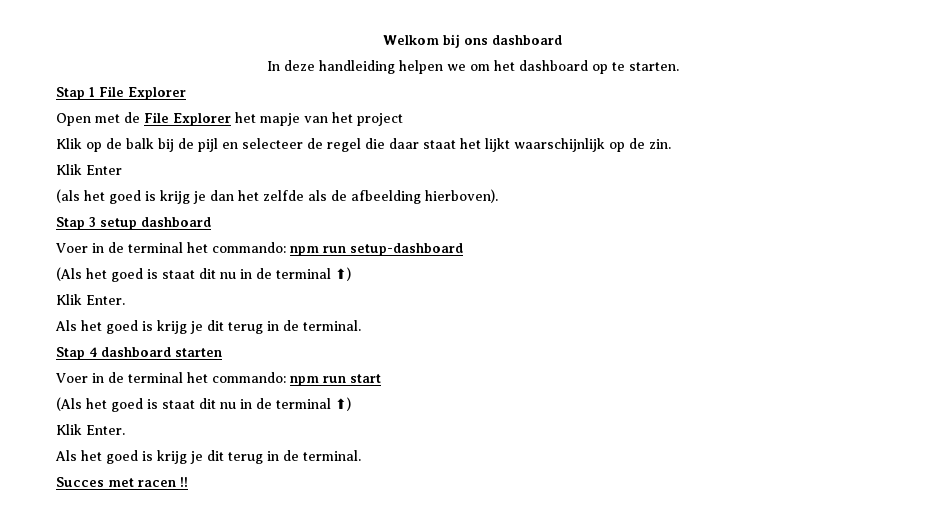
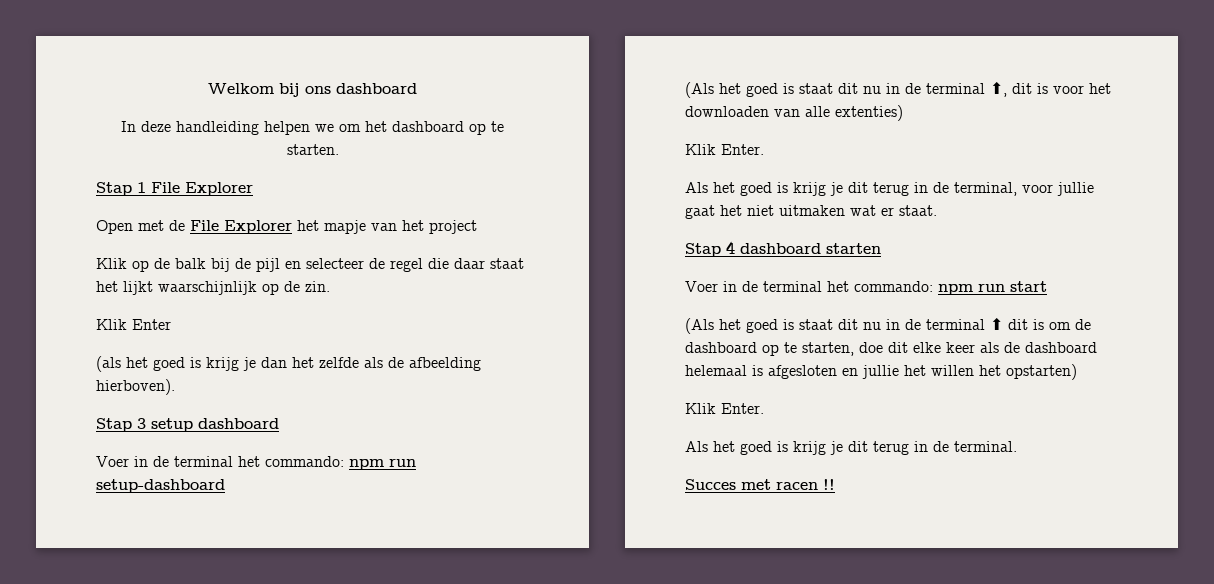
  Voer in de terminal het commando: npm run setup-dashboard
- (Als het goed is staat dit nu in de terminal ⬆)
+ (Als het goed is staat dit nu in de terminal ⬆, dit is voor het downloaden van alle extenties)
  Klik Enter.
- Als het goed is krijg je dit terug in de terminal.
+ Als het goed is krijg je dit terug in de terminal, voor jullie gaat het niet uitmaken wat er staat.
  Voer in de terminal het commando: npm run start
- (Als het goed is staat dit nu in de terminal ⬆)
+ (Als het goed is staat dit nu in de terminal ⬆ dit is om de dashboard op te starten, doe dit elke keer als de dashboard helemaal is afgesloten en jullie het willen het opstarten)

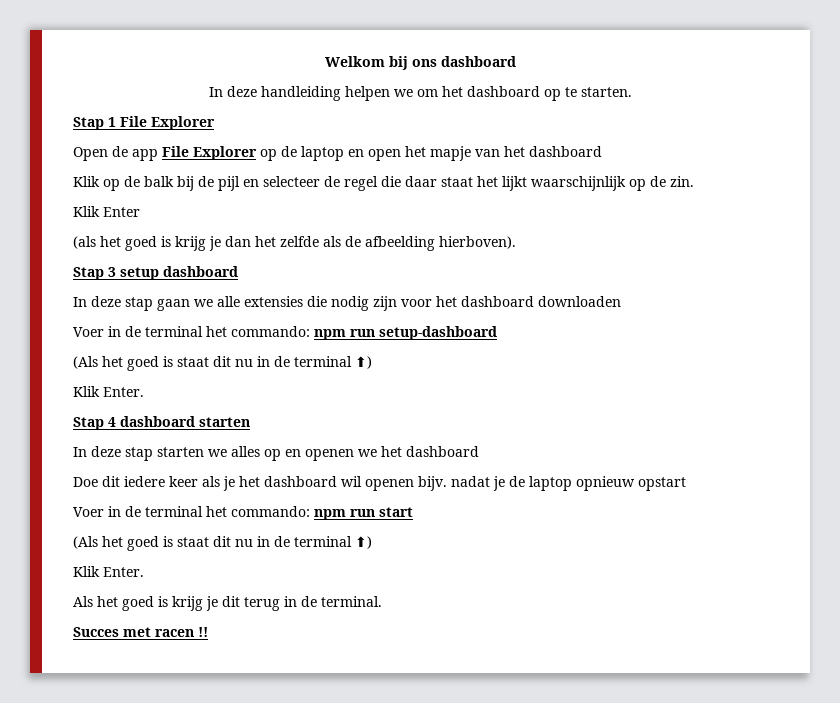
- Open met de File Explorer het mapje van het project
+ Open de app File Explorer op de laptop en open het mapje van het dashboard
+ In deze stap gaan we alle extensies die nodig zijn voor het dashboard downloaden
  Voer in de terminal het commando: npm run setup-dashboard
- (Als het goed is staat dit nu in de terminal ⬆, dit is voor het downloaden van alle extenties)
+ (Als het goed is staat dit nu in de terminal ⬆)
  Klik Enter.
- Als het goed is krijg je dit terug in de terminal, voor jullie gaat het niet uitmaken wat er staat.
  Stap 4 dashboard starten
+ In deze stap starten we alles op en openen we het dashboard
+ Doe dit iedere keer als je het dashboard wil openen bijv. nadat je de laptop opnieuw opstart
  Voer in de terminal het commando: npm run start
- (Als het goed is staat dit nu in de terminal ⬆ dit is om de dashboard op te starten, doe dit elke keer als de dashboard helemaal is afgesloten en jullie het willen het opstarten)
+ (Als het goed is staat dit nu in de terminal ⬆)

